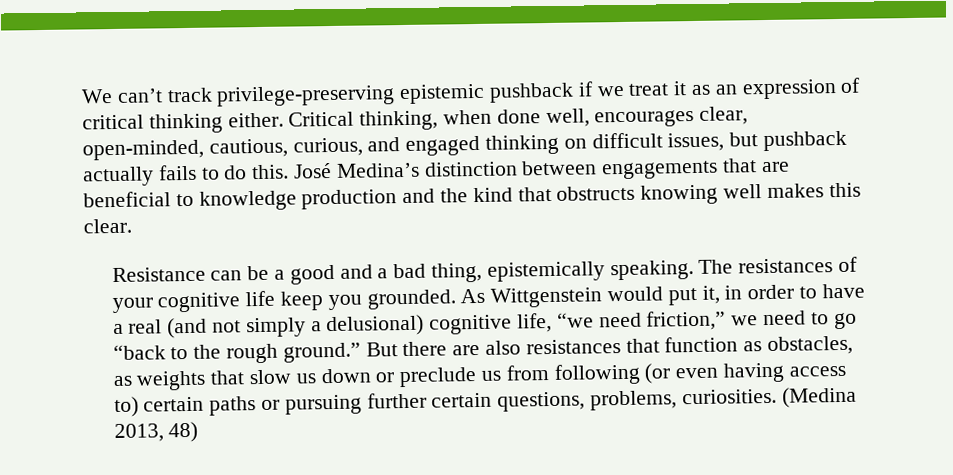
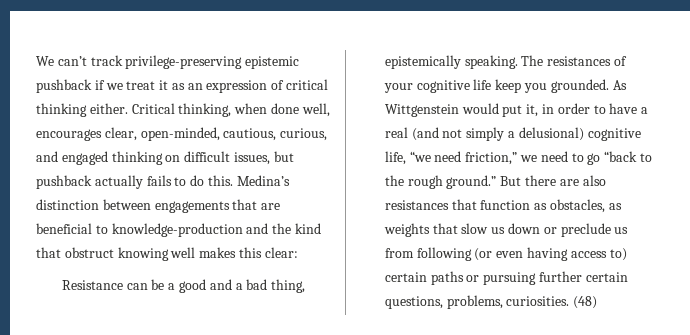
- José Medina’s distinction between engagements that are beneficial to knowledge production and the kind that obstructs knowing well makes this clear.
+ Medina’s distinction between engagements that are beneficial to knowledge-production and the kind that obstruct knowing well makes this clear:
- (Medina 2013, 48)
+ (48)

